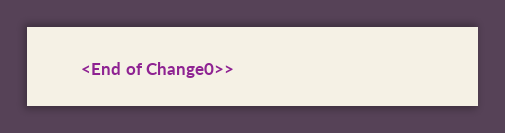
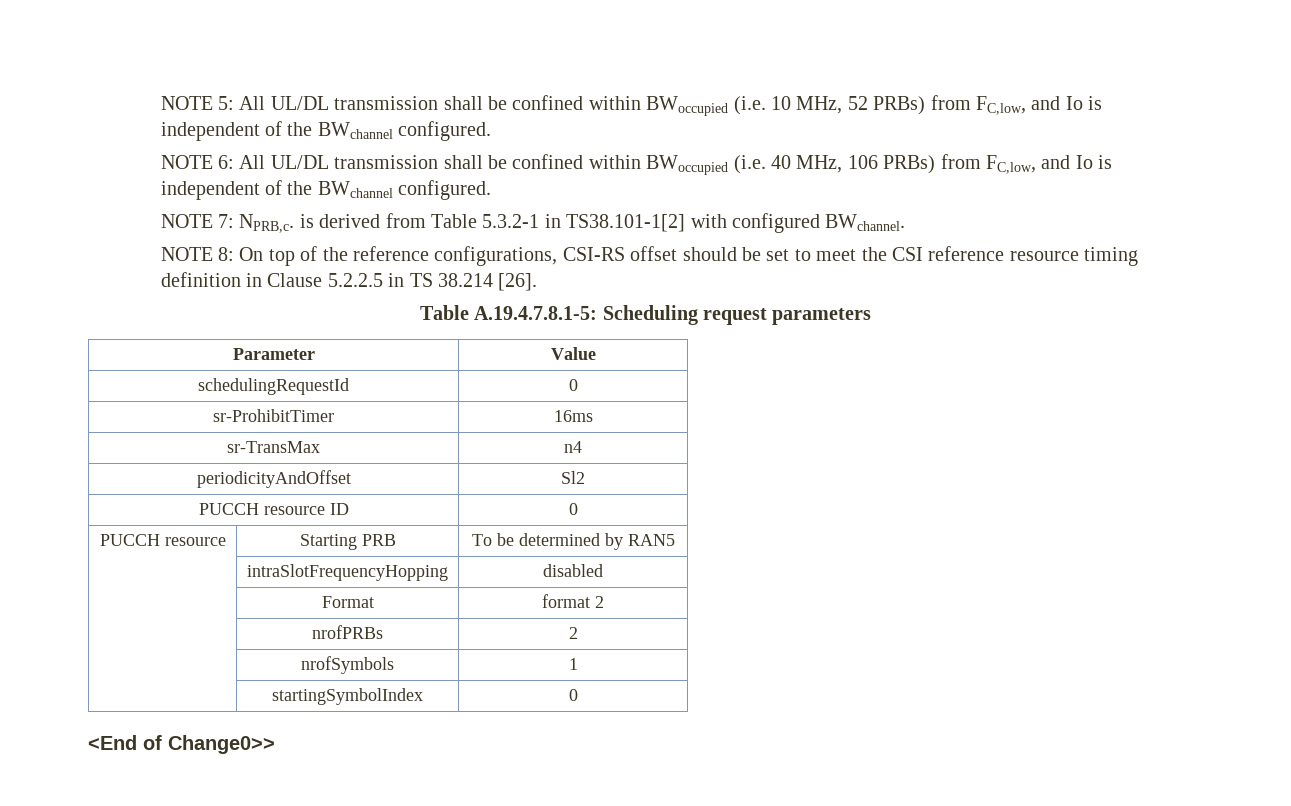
+ NOTE 5: All UL/DL transmission shall be confined within BWoccupied (i.e. 10 MHz, 52 PRBs) from FC,low, and Io is independent of the BWchannel configured.
+ NOTE 6: All UL/DL transmission shall be confined within BWoccupied (i.e. 40 MHz, 106 PRBs) from FC,low, and Io is independent of the BWchannel configured.
+ NOTE 7: NPRB,c. is derived from Table 5.3.2-1 in TS38.101-1[2] with configured BWchannel.
+ NOTE 8: On top of the reference configurations, CSI-RS offset should be set to meet the CSI reference resource timing definition in Clause 5.2.2.5 in TS 38.214 [26].
+ Table A.19.4.7.8.1-5: Scheduling request parameters
+ Parameter | Value
+ schedulingRequestId | 0
+ sr-ProhibitTimer | 16ms
+ sr-TransMax | n4
+ periodicityAndOffset | Sl2
+ PUCCH resource ID | 0
+ PUCCH resource | Starting PRB | To be determined by RAN5
+ | intraSlotFrequencyHopping | disabled
+ | Format | format 2
+ | nrofPRBs | 2
+ | nrofSymbols | 1
+ | startingSymbolIndex | 0

